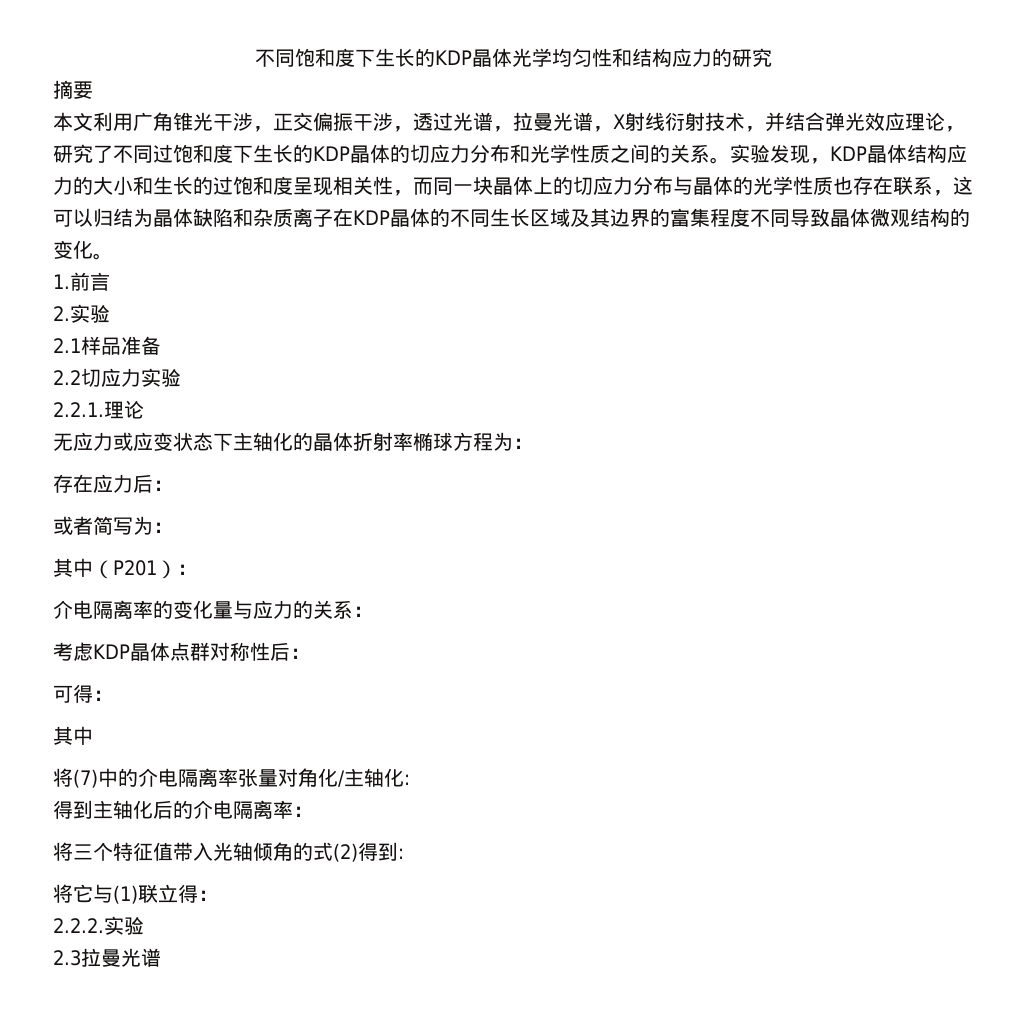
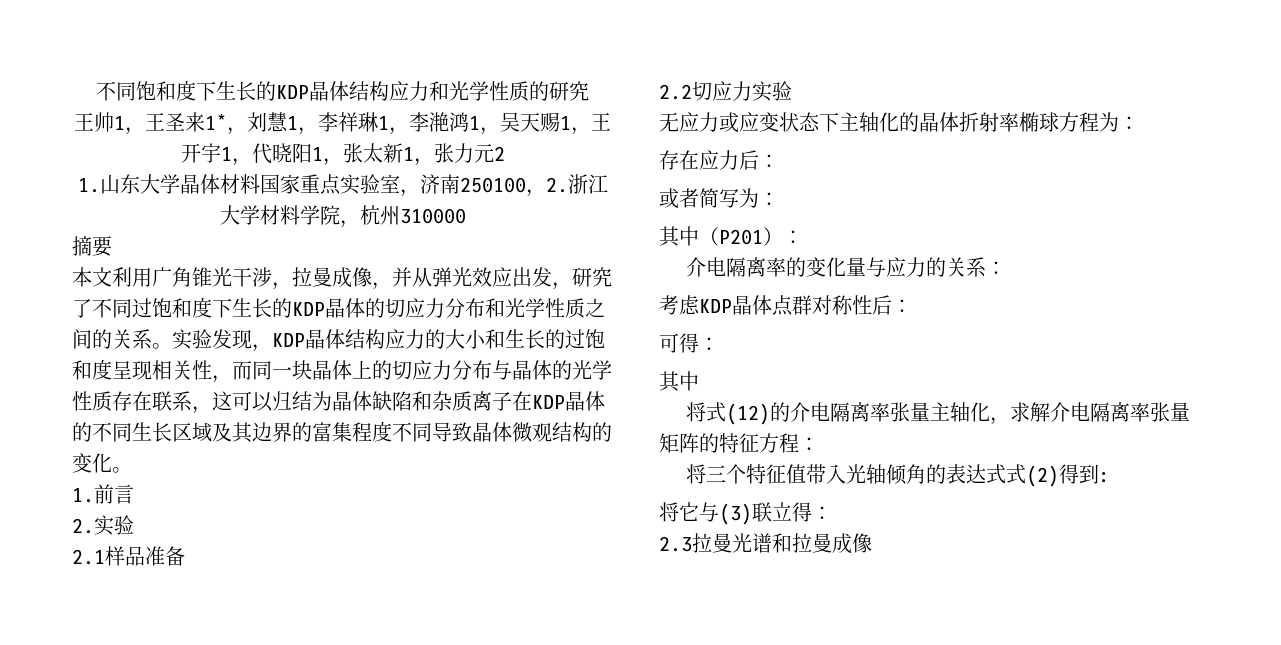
- 不同饱和度下生长的KDP晶体光学均匀性和结构应力的研究
+ 不同饱和度下生长的KDP晶体结构应力和光学性质的研究
+ 王帅1，王圣来1*，刘慧1，李祥琳1，李滟鸿1，吴天赐1，王开宇1，代晓阳1，张太新1，张力元2
+ 1.山东大学晶体材料国家重点实验室，济南250100，2.浙江大学材料学院，杭州310000
- 本文利用广角锥光干涉，正交偏振干涉，透过光谱，拉曼光谱，X射线衍射技术，并结合弹光效应理论，研究了不同过饱和度下生长的KDP晶体的切应力分布和光学性质之间的关系。
+ 本文利用广角锥光干涉，拉曼成像，并从弹光效应出发，研究了不同过饱和度下生长的KDP晶体的切应力分布和光学性质之间的关系。
- 实验发现，KDP晶体结构应力的大小和生长的过饱和度呈现相关性，而同一块晶体上的切应力分布与晶体的光学性质也存在联系，这可以归结为晶体缺陷和杂质离子在KDP晶体的不同生长区域及其边界的富集程度不同导致晶体微观结构的变化。
+ 实验发现，KDP晶体结构应力的大小和生长的过饱和度呈现相关性，而同一块晶体上的切应力分布与晶体的光学性质存在联系，这可以归结为晶体缺陷和杂质离子在KDP晶体的不同生长区域及其边界的富集程度不同导致晶体微观结构的变化。
- 2.2.1.理论
- 将(7)中的介电隔离率张量对角化/主轴化:
- 得到主轴化后的介电隔离率：
+ 将式(12)的介电隔离率张量主轴化，求解介电隔离率张量矩阵的特征方程：
- 将三个特征值带入光轴倾角的式(2)得到:
+ 将三个特征值带入光轴倾角的表达式式(2)得到:
- 将它与(1)联立得：
+ 将它与(3)联立得：
- 2.2.2.实验
- 2.3拉曼光谱
+ 2.3拉曼光谱和拉曼成像

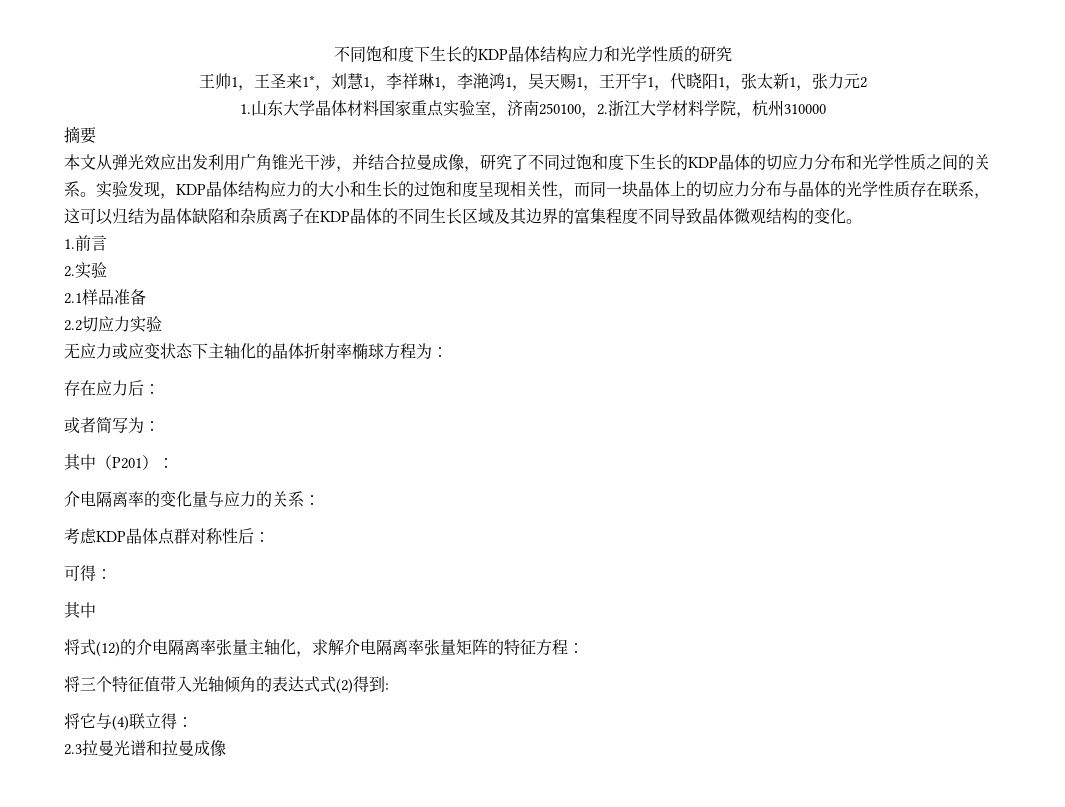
- 本文利用广角锥光干涉，拉曼成像，并从弹光效应出发，研究了不同过饱和度下生长的KDP晶体的切应力分布和光学性质之间的关系。
+ 本文从弹光效应出发利用广角锥光干涉，并结合拉曼成像，研究了不同过饱和度下生长的KDP晶体的切应力分布和光学性质之间的关系。
- 将它与(3)联立得：
+ 将它与(4)联立得：

